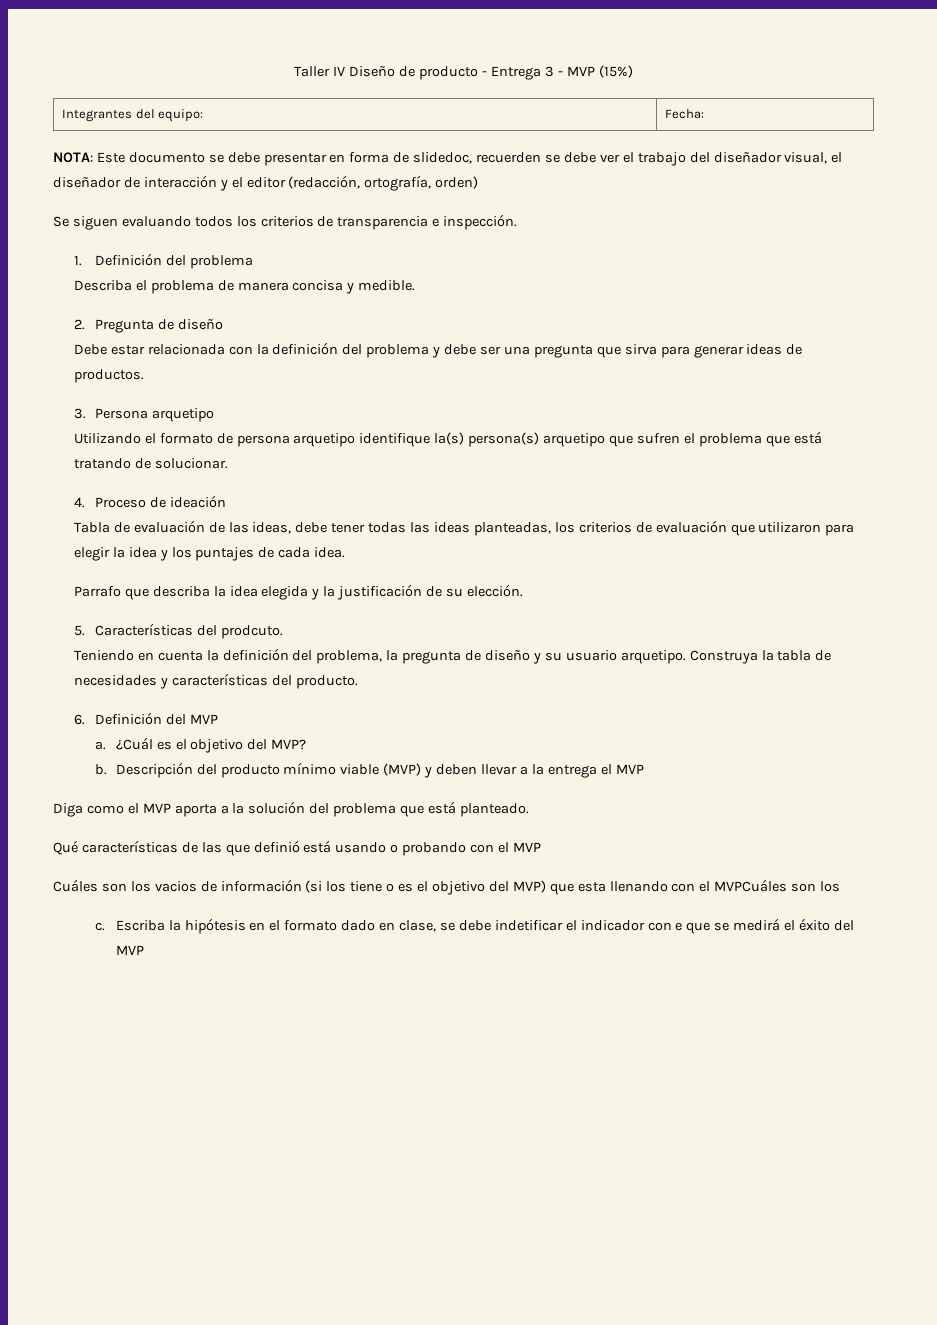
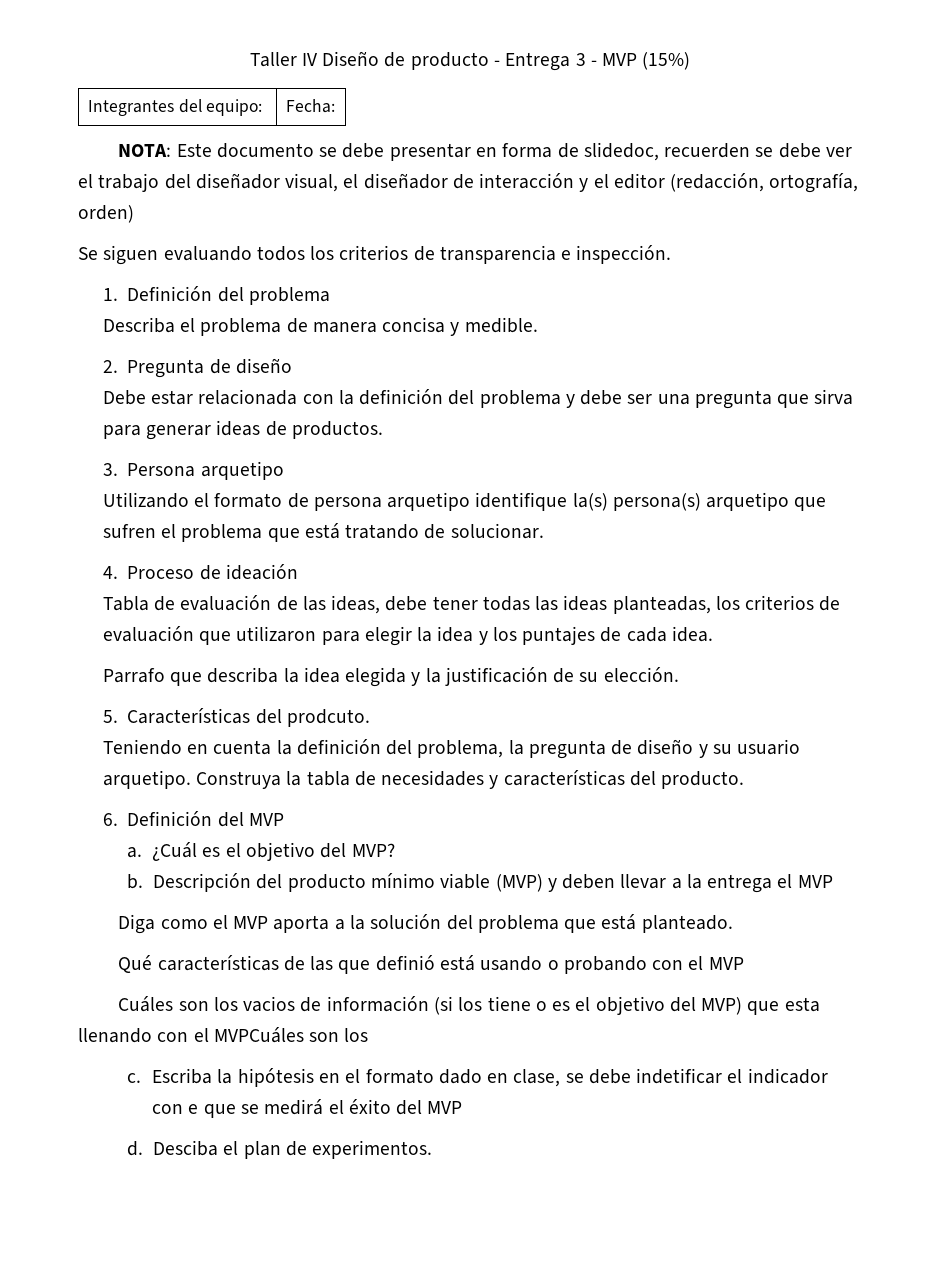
+ d. Desciba el plan de experimentos.

